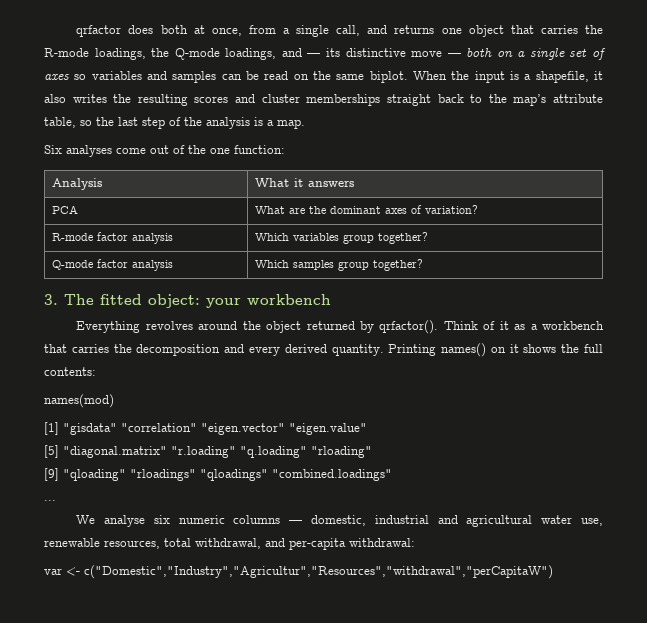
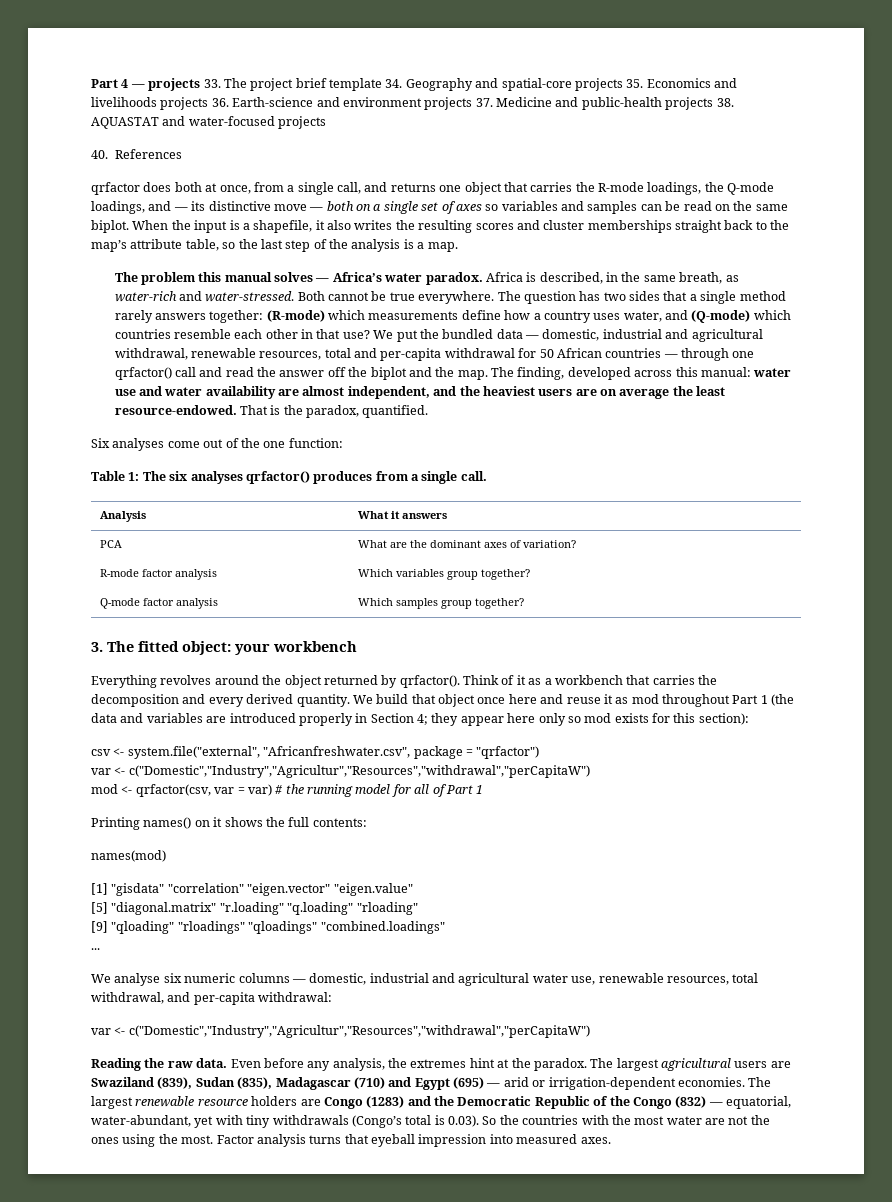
+ Part 4 — projects 33. The project brief template 34. Geography and spatial-core projects 35. Economics and livelihoods projects 36. Earth-science and environment projects 37. Medicine and public-health projects 38. AQUASTAT and water-focused projects
+ 40. References
+ The problem this manual solves — Africa’s water paradox. Africa is described, in the same breath, as water-rich and water-stressed. Both cannot be true everywhere. The question has two sides that a single method rarely answers together: (R-mode) which measurements define how a country uses water, and (Q-mode) which countries resemble each other in that use? We put the bundled data — domestic, industrial and agricultural withdrawal, renewable resources, total and per-capita withdrawal for 50 African countries — through one qrfactor() call and read the answer off the biplot and the map. The finding, developed across this manual: water use and water availability are almost independent, and the heaviest users are on average the least resource-endowed. That is the paradox, quantified.
+ Table 1: The six analyses qrfactor() produces from a single call.
- Think of it as a workbench that carries the decomposition and every derived quantity. Printing names() on it shows the full contents:
+ Think of it as a workbench that carries the decomposition and every derived quantity. We build that object once here and reuse it as mod throughout Part 1 (the data and variables are introduced properly in Section 4; they appear here only so mod exists for this section):
+ csv <- system.file("external", "Africanfreshwater.csv", package = "qrfactor")
+ var <- c("Domestic","Industry","Agricultur","Resources","withdrawal","perCapitaW")
+ mod <- qrfactor(csv, var = var) # the running model for all of Part 1
+ Printing names() on it shows the full contents:
+ Reading the raw data. Even before any analysis, the extremes hint at the paradox. The largest agricultural users are Swaziland (839), Sudan (835), Madagascar (710) and Egypt (695) — arid or irrigation-dependent economies. The largest renewable resource holders are Congo (1283) and the Democratic Republic of the Congo (832) — equatorial, water-abundant, yet with tiny withdrawals (Congo’s total is 0.03). So the countries with the most water are not the ones using the most. Factor analysis turns that eyeball impression into measured axes.

